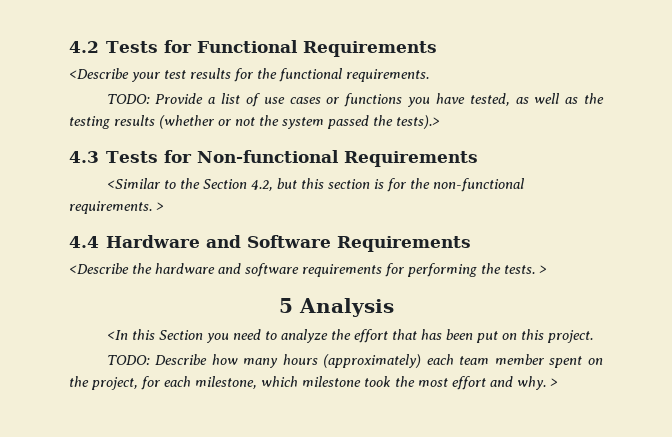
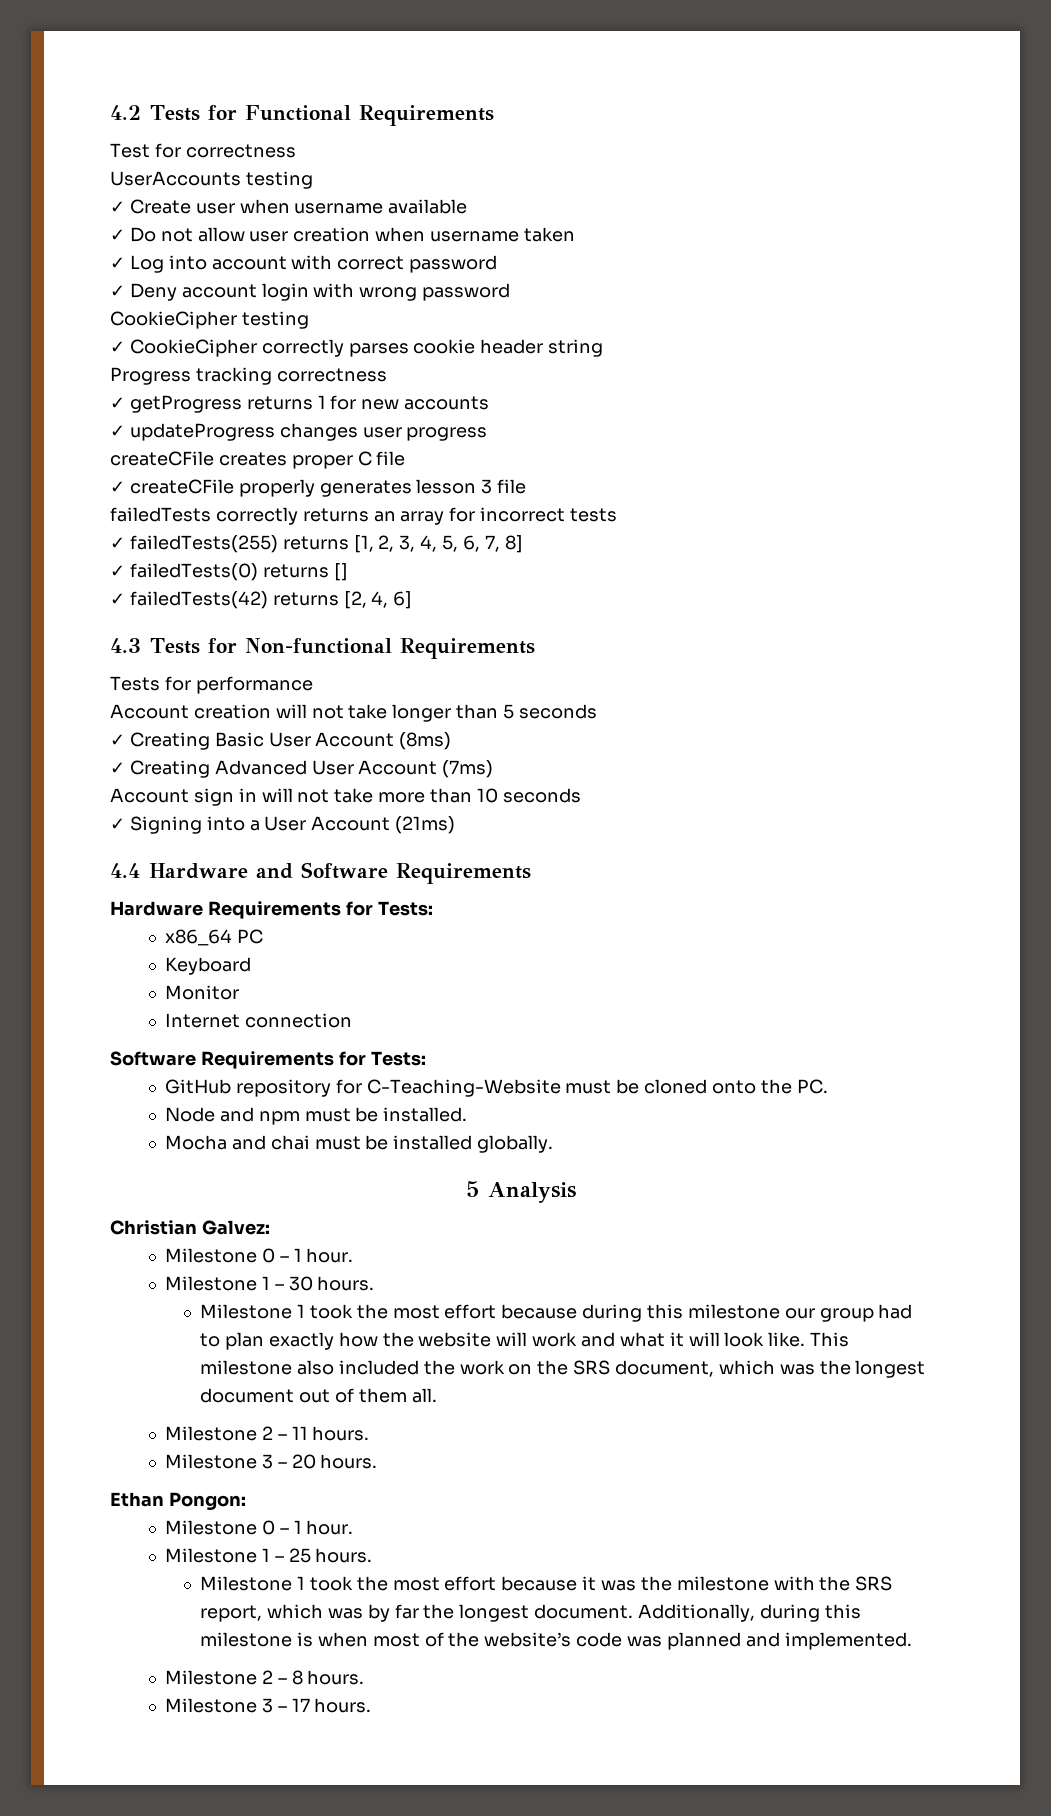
- <Describe your test results for the functional requirements.
- TODO: Provide a list of use cases or functions you have tested, as well as the testing results (whether or not the system passed the tests).>
+ Test for correctness
+ UserAccounts testing
+ ✓ Create user when username available
+ ✓ Do not allow user creation when username taken
+ ✓ Log into account with correct password
+ ✓ Deny account login with wrong password
+ CookieCipher testing
+ ✓ CookieCipher correctly parses cookie header string
+ Progress tracking correctness
+ ✓ getProgress returns 1 for new accounts
+ ✓ updateProgress changes user progress
+ createCFile creates proper C file
+ ✓ createCFile properly generates lesson 3 file
+ failedTests correctly returns an array for incorrect tests
+ ✓ failedTests(255) returns [1, 2, 3, 4, 5, 6, 7, 8]
+ ✓ failedTests(0) returns []
+ ✓ failedTests(42) returns [2, 4, 6]
- <Similar to the Section 4.2, but this section is for the non-functional requirements. >
+ Tests for performance
+ Account creation will not take longer than 5 seconds
+ ✓ Creating Basic User Account (8ms)
+ ✓ Creating Advanced User Account (7ms)
+ Account sign in will not take more than 10 seconds
+ ✓ Signing into a User Account (21ms)
- <Describe the hardware and software requirements for performing the tests. >
+ Hardware Requirements for Tests:
+ x86_64 PC
+ Keyboard
+ Monitor
+ Internet connection
+ Software Requirements for Tests:
+ GitHub repository for C-Teaching-Website must be cloned onto the PC.
+ Node and npm must be installed.
+ Mocha and chai must be installed globally.
  5 Analysis
- <In this Section you need to analyze the effort that has been put on this project.
- TODO: Describe how many hours (approximately) each team member spent on the project, for each milestone, which milestone took the most effort and why. >
+ Christian Galvez:
+ Milestone 0 – 1 hour.
+ Milestone 1 – 30 hours.
+ Milestone 1 took the most effort because during this milestone our group had to plan exactly how the website will work and what it will look like. This milestone also included the work on the SRS document, which was the longest document out of them all.
+ Milestone 2 – 11 hours.
+ Milestone 3 – 20 hours.
+ Ethan Pongon:
+ Milestone 0 – 1 hour.
+ Milestone 1 – 25 hours.
+ Milestone 1 took the most effort because it was the milestone with the SRS report, which was by far the longest document. Additionally, during this milestone is when most of the website’s code was planned and implemented.
+ Milestone 2 – 8 hours.
+ Milestone 3 – 17 hours.

